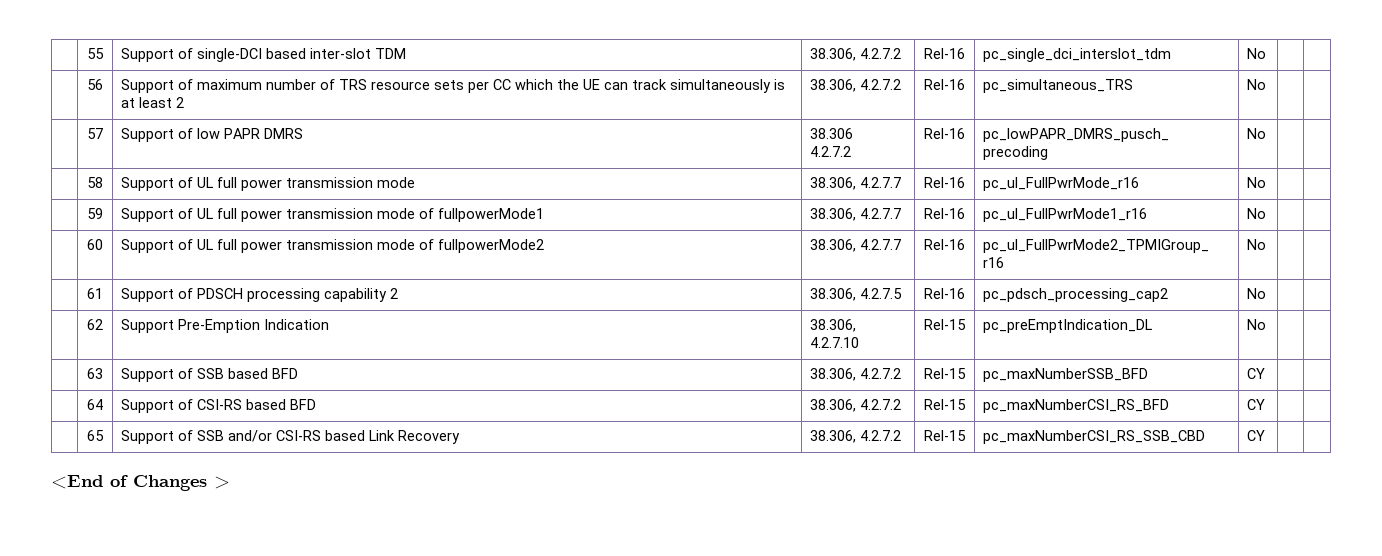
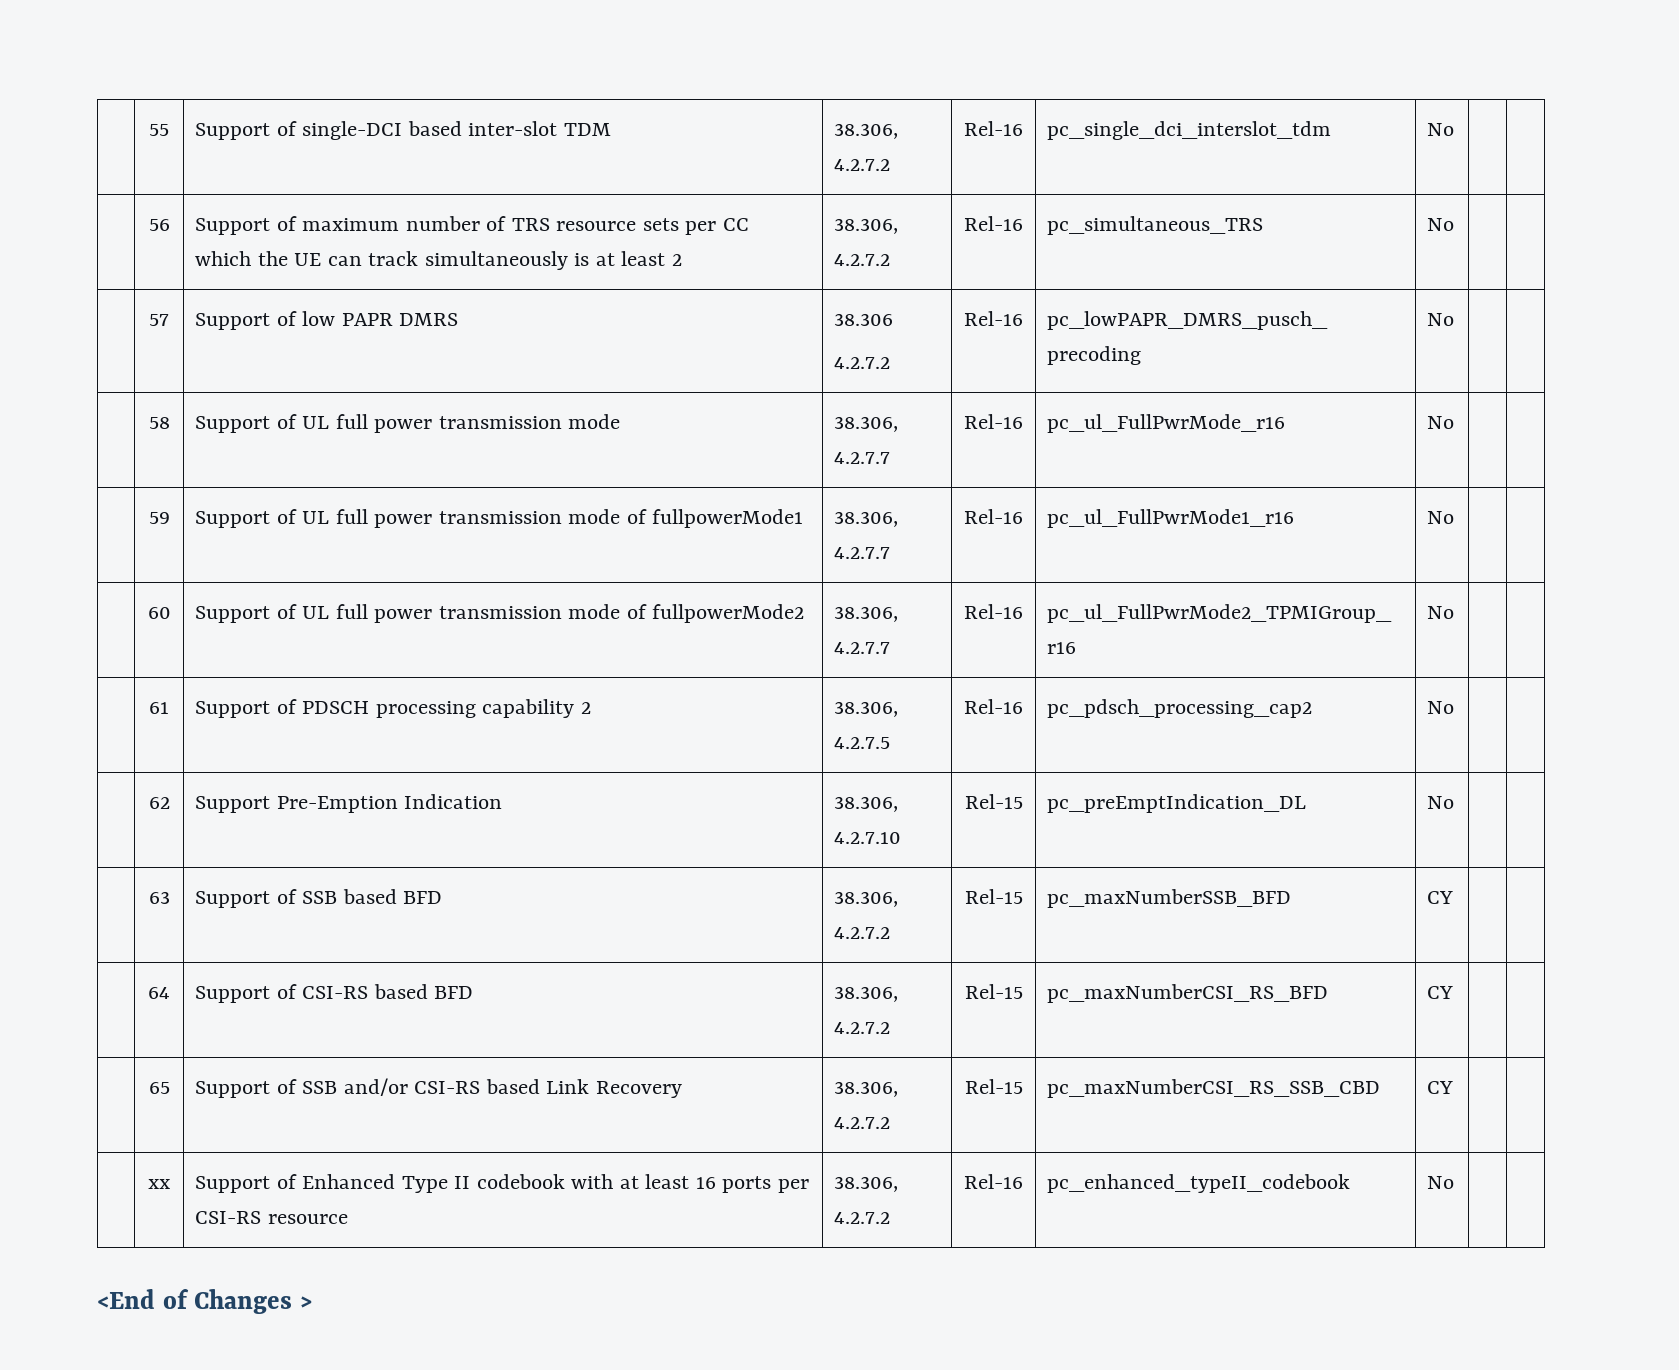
+ | xx | Support of Enhanced Type II codebook with at least 16 ports per CSI-RS resource | 38.306, 4.2.7.2 | Rel-16 | pc_enhanced_typeII_codebook | No | |

